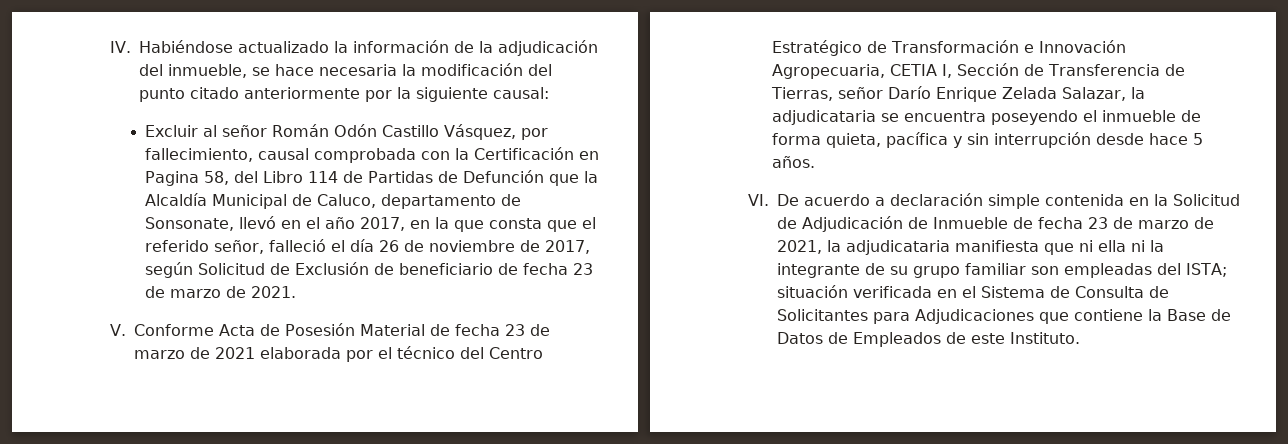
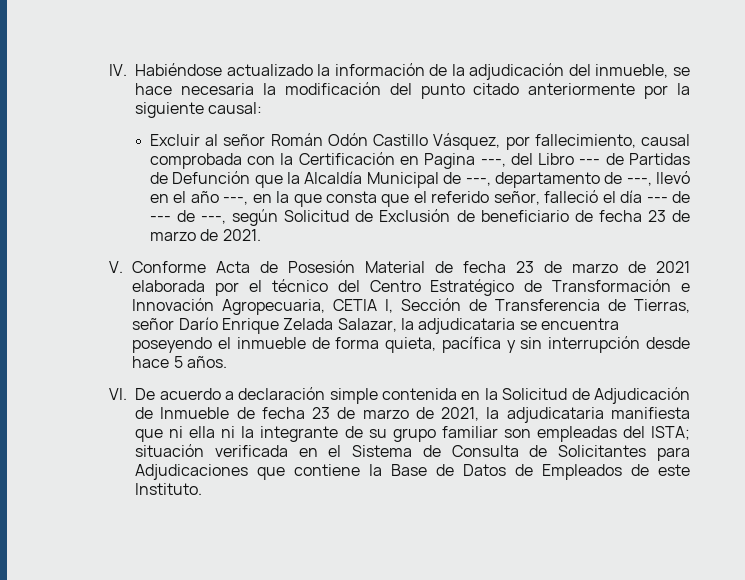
- Excluir al señor Román Odón Castillo Vásquez, por fallecimiento, causal comprobada con la Certificación en Pagina 58, del Libro 114 de Partidas de Defunción que la Alcaldía Municipal de Caluco, departamento de Sonsonate, llevó en el año 2017, en la que consta que el referido señor, falleció el día 26 de noviembre de 2017, según Solicitud de Exclusión de beneficiario de fecha 23 de marzo de 2021.
+ Excluir al señor Román Odón Castillo Vásquez, por fallecimiento, causal comprobada con la Certificación en Pagina ---, del Libro --- de Partidas de Defunción que la Alcaldía Municipal de ---, departamento de ---, llevó en el año ---, en la que consta que el referido señor, falleció el día --- de --- de ---, según Solicitud de Exclusión de beneficiario de fecha 23 de marzo de 2021.

